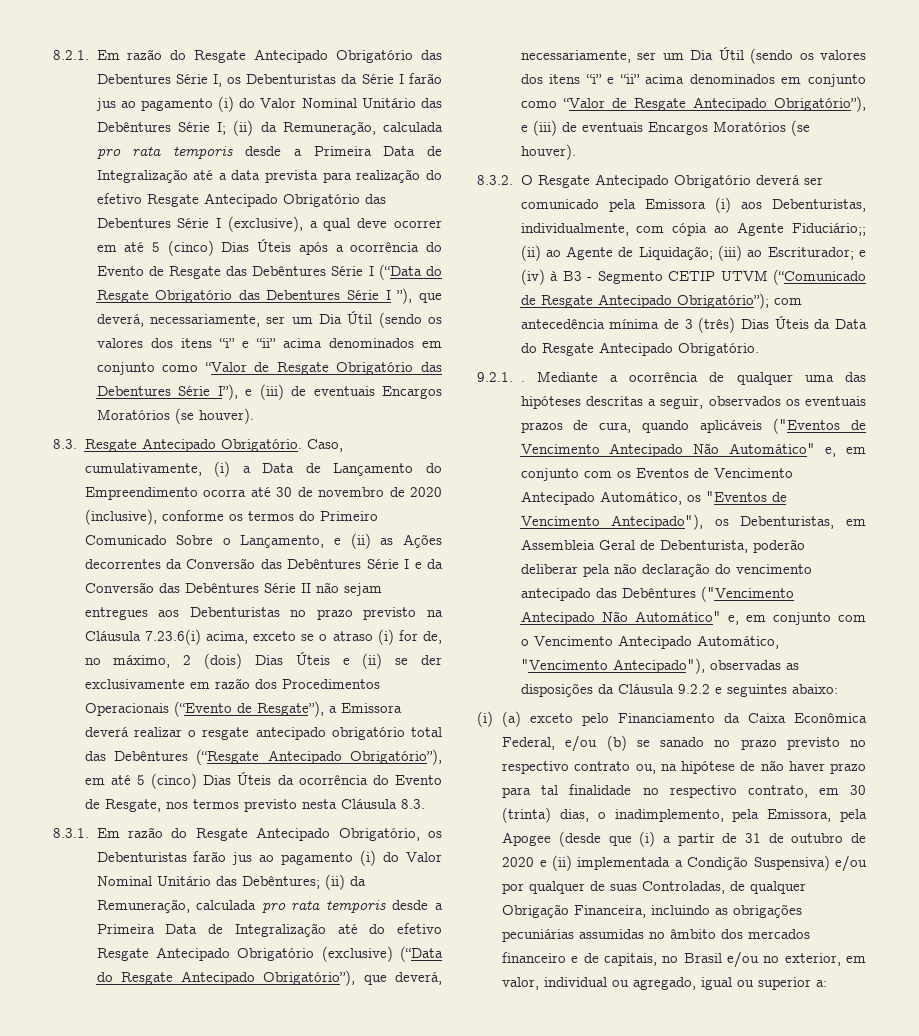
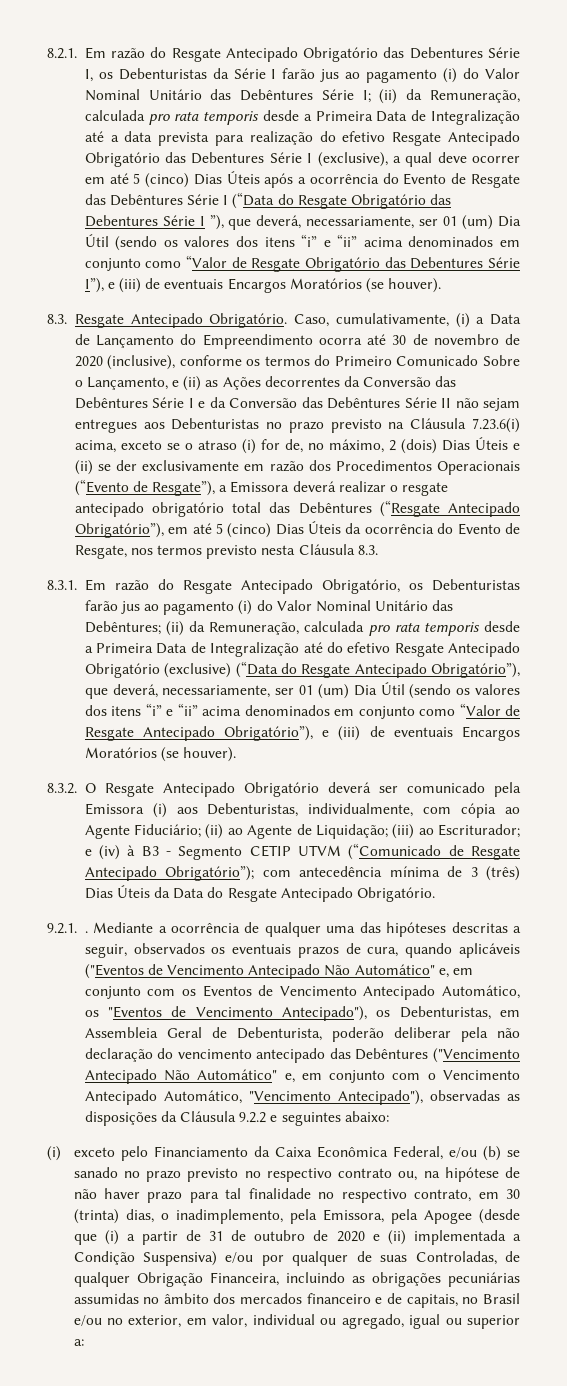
- (ii) da Remuneração, calculada pro rata temporis desde a Primeira Data de Integralização até a data prevista para realização do efetivo Resgate Antecipado Obrigatório das Debentures Série I (exclusive), a qual deve ocorrer em até 5 (cinco) Dias Úteis após a ocorrência do Evento de Resgate das Debêntures Série I (“Data do Resgate Obrigatório das Debentures Série I ”), que deverá, necessariamente, ser um Dia Útil (sendo os valores dos itens “i” e “ii” acima denominados em conjunto como “Valor de Resgate Obrigatório das Debentures Série I”), e (iii) de eventuais Encargos Moratórios (se houver).
+ (ii) da Remuneração, calculada pro rata temporis desde a Primeira Data de Integralização até a data prevista para realização do efetivo Resgate Antecipado Obrigatório das Debentures Série I (exclusive), a qual deve ocorrer em até 5 (cinco) Dias Úteis após a ocorrência do Evento de Resgate das Debêntures Série I (“Data do Resgate Obrigatório das Debentures Série I ”), que deverá, necessariamente, ser 01 (um) Dia Útil (sendo os valores dos itens “i” e “ii” acima denominados em conjunto como “Valor de Resgate Obrigatório das Debentures Série I”), e (iii) de eventuais Encargos Moratórios (se houver).
- (ii) da Remuneração, calculada pro rata temporis desde a Primeira Data de Integralização até do efetivo Resgate Antecipado Obrigatório (exclusive) (“Data do Resgate Antecipado Obrigatório”), que deverá, necessariamente, ser um Dia Útil (sendo os valores dos itens “i” e “ii” acima denominados em conjunto como “Valor de Resgate Antecipado Obrigatório”), e (iii) de eventuais Encargos Moratórios (se houver).
+ (ii) da Remuneração, calculada pro rata temporis desde a Primeira Data de Integralização até do efetivo Resgate Antecipado Obrigatório (exclusive) (“Data do Resgate Antecipado Obrigatório”), que deverá, necessariamente, ser 01 (um) Dia Útil (sendo os valores dos itens “i” e “ii” acima denominados em conjunto como “Valor de Resgate Antecipado Obrigatório”), e (iii) de eventuais Encargos Moratórios (se houver).
- 8.3.2. O Resgate Antecipado Obrigatório deverá ser comunicado pela Emissora (i) aos Debenturistas, individualmente, com cópia ao Agente Fiduciário;; (ii) ao Agente de Liquidação; (iii) ao Escriturador; e (iv) à B3 - Segmento CETIP UTVM (“Comunicado de Resgate Antecipado Obrigatório”); com antecedência mínima de 3 (três) Dias Úteis da Data do Resgate Antecipado Obrigatório.
+ 8.3.2. O Resgate Antecipado Obrigatório deverá ser comunicado pela Emissora (i) aos Debenturistas, individualmente, com cópia ao Agente Fiduciário; (ii) ao Agente de Liquidação; (iii) ao Escriturador; e (iv) à B3 - Segmento CETIP UTVM (“Comunicado de Resgate Antecipado Obrigatório”); com antecedência mínima de 3 (três) Dias Úteis da Data do Resgate Antecipado Obrigatório.
- (i) (a) exceto pelo Financiamento da Caixa Econômica Federal, e/ou (b) se sanado no prazo previsto no respectivo contrato ou, na hipótese de não haver prazo para tal finalidade no respectivo contrato, em 30 (trinta) dias, o inadimplemento, pela Emissora, pela Apogee (desde que (i) a partir de 31 de outubro de 2020 e (ii) implementada a Condição Suspensiva) e/ou por qualquer de suas Controladas, de qualquer Obrigação Financeira, incluindo as obrigações pecuniárias assumidas no âmbito dos mercados financeiro e de capitais, no Brasil e/ou no exterior, em valor, individual ou agregado, igual ou superior a:
+ (i) exceto pelo Financiamento da Caixa Econômica Federal, e/ou (b) se sanado no prazo previsto no respectivo contrato ou, na hipótese de não haver prazo para tal finalidade no respectivo contrato, em 30 (trinta) dias, o inadimplemento, pela Emissora, pela Apogee (desde que (i) a partir de 31 de outubro de 2020 e (ii) implementada a Condição Suspensiva) e/ou por qualquer de suas Controladas, de qualquer Obrigação Financeira, incluindo as obrigações pecuniárias assumidas no âmbito dos mercados financeiro e de capitais, no Brasil e/ou no exterior, em valor, individual ou agregado, igual ou superior a:

